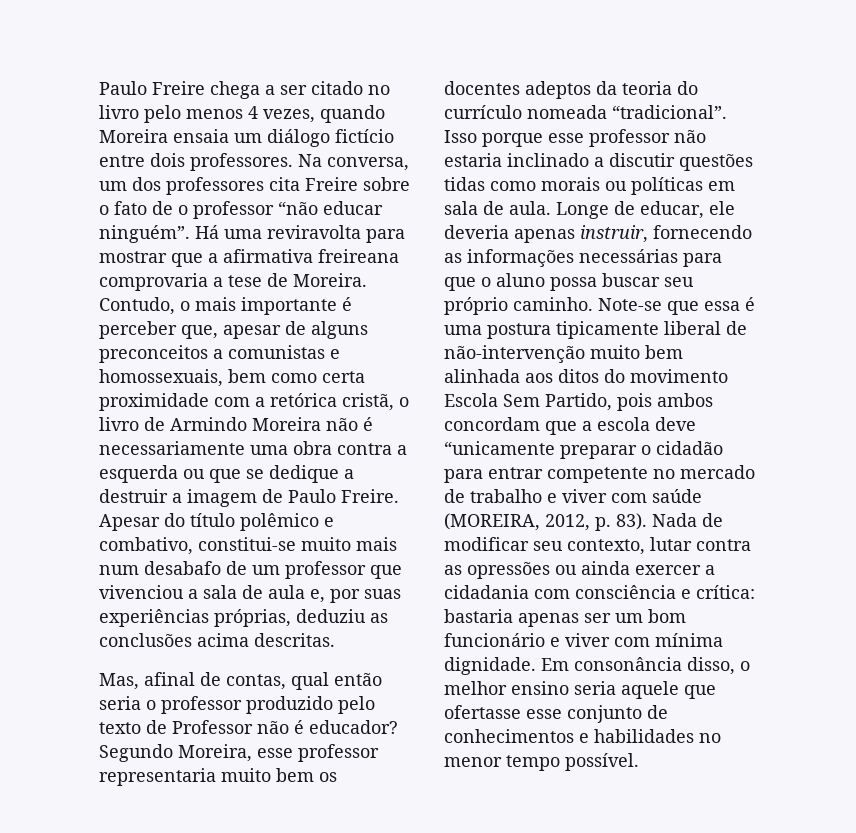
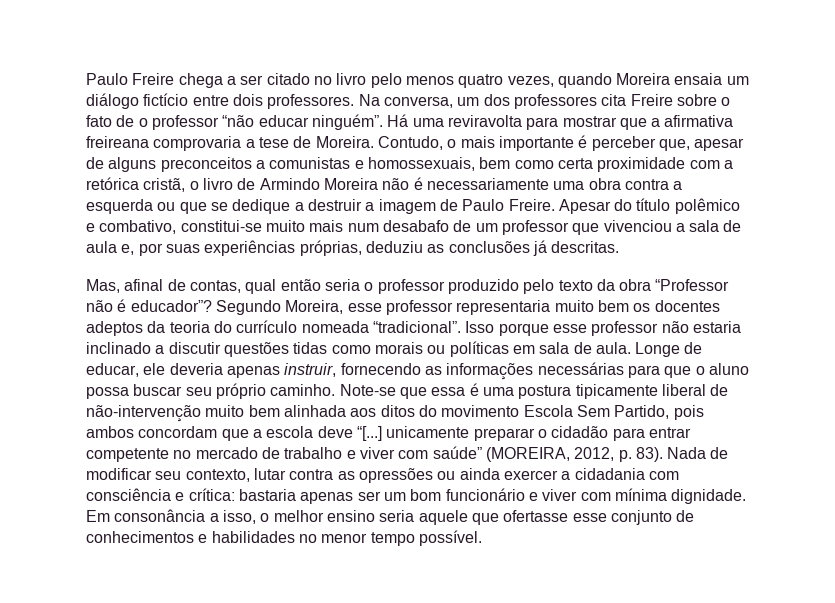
- Paulo Freire chega a ser citado no livro pelo menos 4 vezes, quando Moreira ensaia um diálogo fictício entre dois professores.
+ Paulo Freire chega a ser citado no livro pelo menos quatro vezes, quando Moreira ensaia um diálogo fictício entre dois professores.
- Apesar do título polêmico e combativo, constitui-se muito mais num desabafo de um professor que vivenciou a sala de aula e, por suas experiências próprias, deduziu as conclusões acima descritas.
+ Apesar do título polêmico e combativo, constitui-se muito mais num desabafo de um professor que vivenciou a sala de aula e, por suas experiências próprias, deduziu as conclusões já descritas.
- Mas, afinal de contas, qual então seria o professor produzido pelo texto de Professor não é educador?
+ Mas, afinal de contas, qual então seria o professor produzido pelo texto da obra “Professor não é educador”?
- Note-se que essa é uma postura tipicamente liberal de não-intervenção muito bem alinhada aos ditos do movimento Escola Sem Partido, pois ambos concordam que a escola deve “unicamente preparar o cidadão para entrar competente no mercado de trabalho e viver com saúde (MOREIRA, 2012, p. 83).
+ Note-se que essa é uma postura tipicamente liberal de não-intervenção muito bem alinhada aos ditos do movimento Escola Sem Partido, pois ambos concordam que a escola deve “[...] unicamente preparar o cidadão para entrar competente no mercado de trabalho e viver com saúde” (MOREIRA, 2012, p. 83).
- Em consonância disso, o melhor ensino seria aquele que ofertasse esse conjunto de conhecimentos e habilidades no menor tempo possível.
+ Em consonância a isso, o melhor ensino seria aquele que ofertasse esse conjunto de conhecimentos e habilidades no menor tempo possível.

